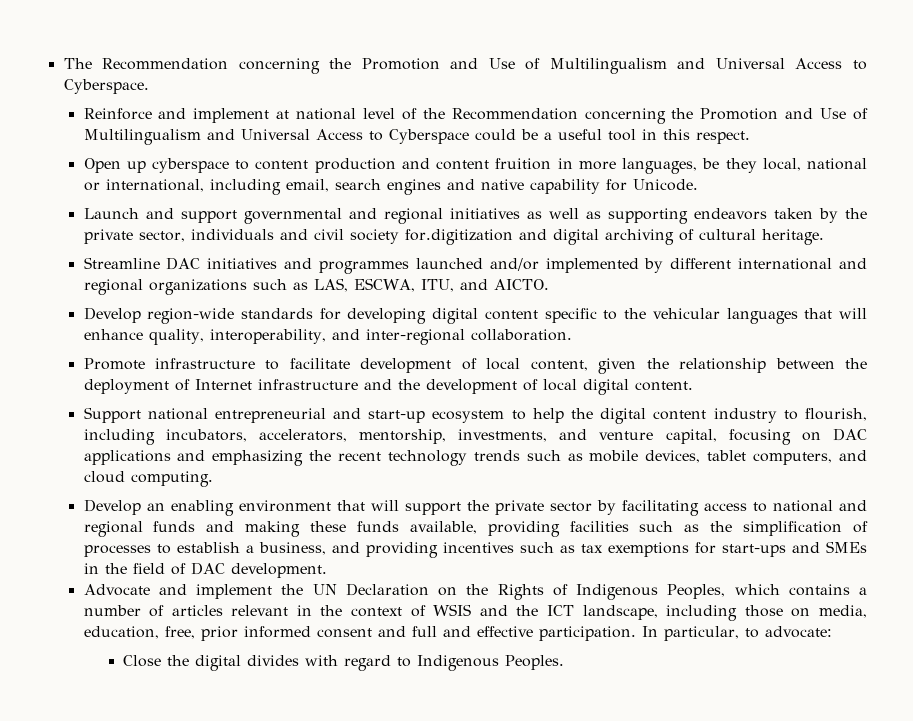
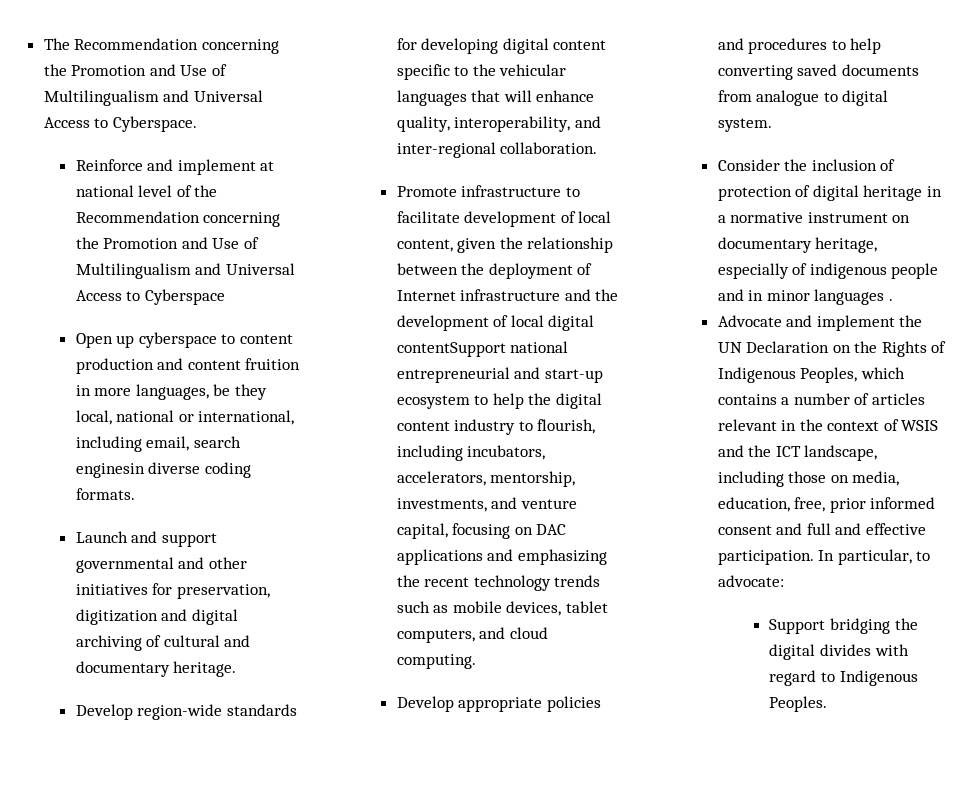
- Reinforce and implement at national level of the Recommendation concerning the Promotion and Use of Multilingualism and Universal Access to Cyberspace could be a useful tool in this respect.
+ Reinforce and implement at national level of the Recommendation concerning the Promotion and Use of Multilingualism and Universal Access to Cyberspace
- Open up cyberspace to content production and content fruition in more languages, be they local, national or international, including email, search engines and native capability for Unicode.
+ Open up cyberspace to content production and content fruition in more languages, be they local, national or international, including email, search enginesin diverse coding formats.
- Launch and support governmental and regional initiatives as well as supporting endeavors taken by the private sector, individuals and civil society for.digitization and digital archiving of cultural heritage.
+ Launch and support governmental and other initiatives for preservation, digitization and digital archiving of cultural and documentary heritage.
- Streamline DAC initiatives and programmes launched and/or implemented by different international and regional organizations such as LAS, ESCWA, ITU, and AICTO.
- Promote infrastructure to facilitate development of local content, given the relationship between the deployment of Internet infrastructure and the development of local digital content.
- Support national entrepreneurial and start-up ecosystem to help the digital content industry to flourish, including incubators, accelerators, mentorship, investments, and venture capital, focusing on DAC applications and emphasizing the recent technology trends such as mobile devices, tablet computers, and cloud computing.
+ Promote infrastructure to facilitate development of local content, given the relationship between the deployment of Internet infrastructure and the development of local digital contentSupport national entrepreneurial and start-up ecosystem to help the digital content industry to flourish, including incubators, accelerators, mentorship, investments, and venture capital, focusing on DAC applications and emphasizing the recent technology trends such as mobile devices, tablet computers, and cloud computing.
- Develop an enabling environment that will support the private sector by facilitating access to national and regional funds and making these funds available, providing facilities such as the simplification of processes to establish a business, and providing incentives such as tax exemptions for start-ups and SMEs in the field of DAC development.
+ Develop appropriate policies and procedures to help converting saved documents from analogue to digital system.
+ Consider the inclusion of protection of digital heritage in a normative instrument on documentary heritage, especially of indigenous people and in minor languages .
- Close the digital divides with regard to Indigenous Peoples.
+ Support bridging the digital divides with regard to Indigenous Peoples.

